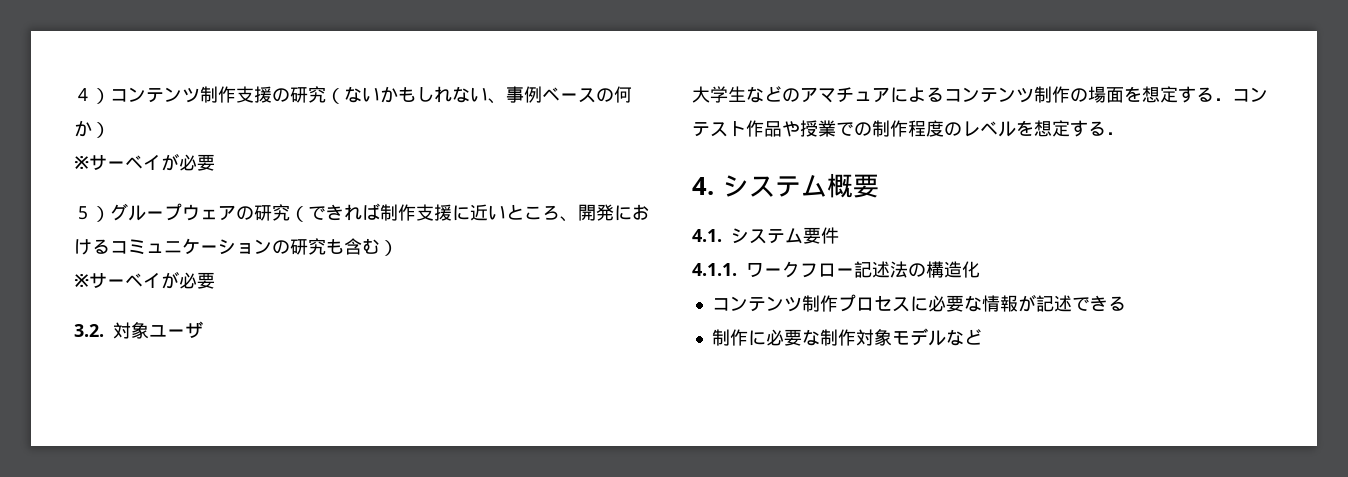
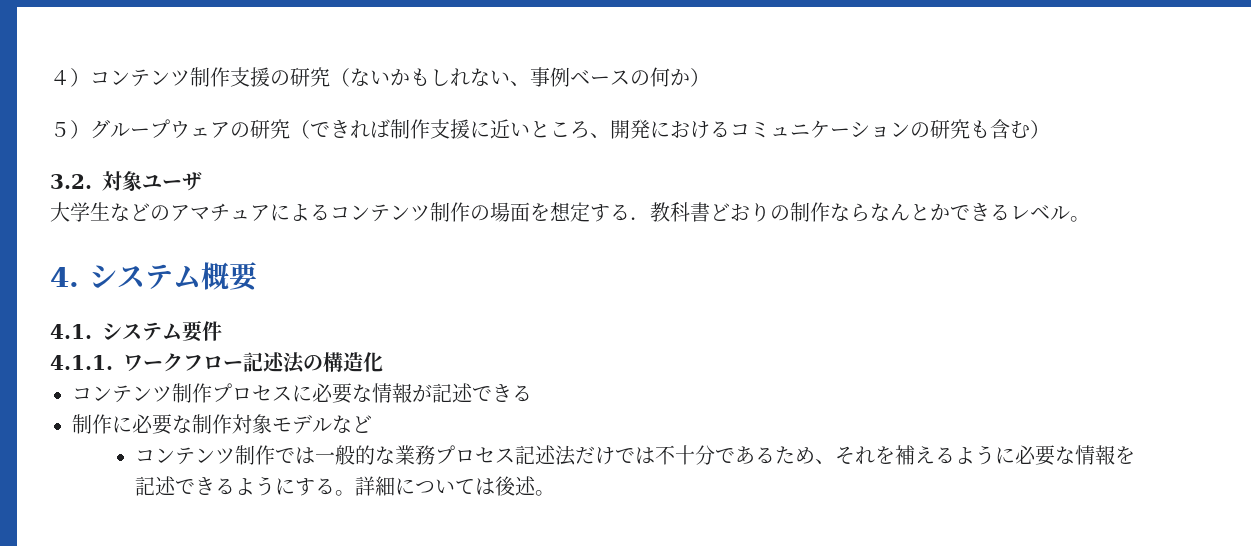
  ４）コンテンツ制作支援の研究（ないかもしれない、事例ベースの何か）
- ※サーベイが必要
  ５）グループウェアの研究（できれば制作支援に近いところ、開発におけるコミュニケーションの研究も含む）
- ※サーベイが必要
- 大学生などのアマチュアによるコンテンツ制作の場面を想定する．コンテスト作品や授業での制作程度のレベルを想定する．
+ 大学生などのアマチュアによるコンテンツ制作の場面を想定する．教科書どおりの制作ならなんとかできるレベル。
+ コンテンツ制作では一般的な業務プロセス記述法だけでは不十分であるため、それを補えるように必要な情報を記述できるようにする。詳細については後述。

